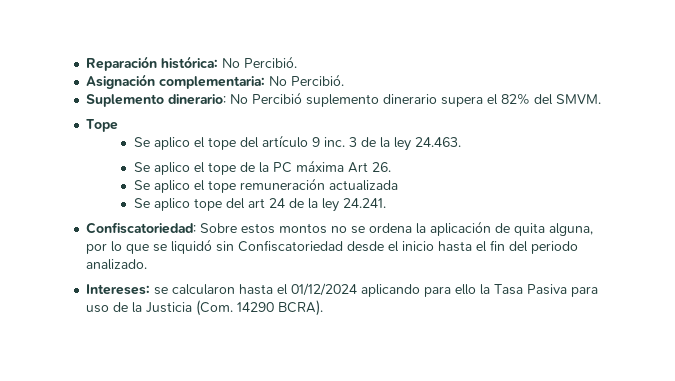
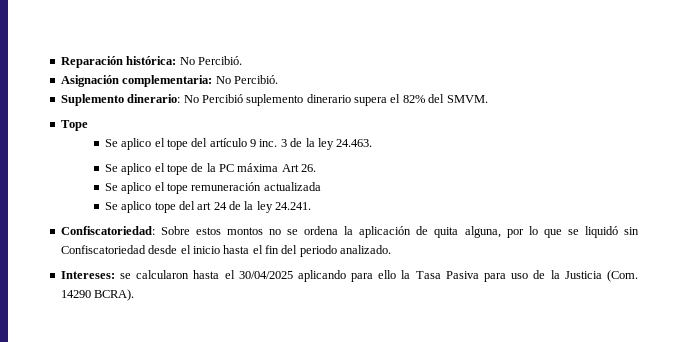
- Intereses: se calcularon hasta el 01/12/2024 aplicando para ello la Tasa Pasiva para uso de la Justicia (Com. 14290 BCRA).
+ Intereses: se calcularon hasta el 30/04/2025 aplicando para ello la Tasa Pasiva para uso de la Justicia (Com. 14290 BCRA).

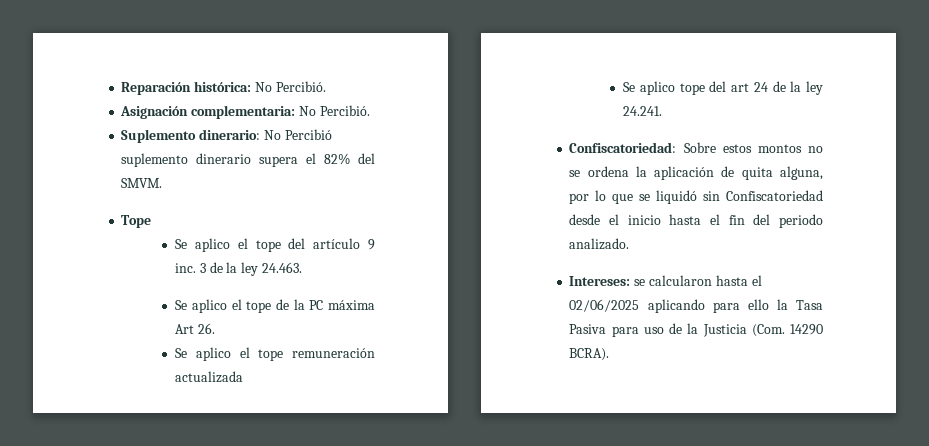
- Intereses: se calcularon hasta el 30/04/2025 aplicando para ello la Tasa Pasiva para uso de la Justicia (Com. 14290 BCRA).
+ Intereses: se calcularon hasta el 02/06/2025 aplicando para ello la Tasa Pasiva para uso de la Justicia (Com. 14290 BCRA).

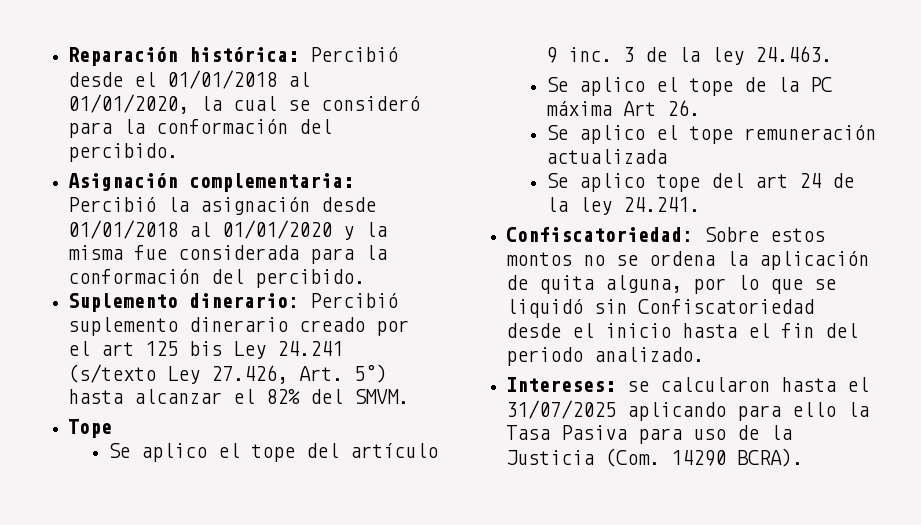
- Reparación histórica: No Percibió.
- Asignación complementaria: No Percibió.
+ Reparación histórica: Percibió desde el 01/01/2018 al 01/01/2020, la cual se consideró para la conformación del percibido.
+ Asignación complementaria: Percibió la asignación desde 01/01/2018 al 01/01/2020 y la misma fue considerada para la conformación del percibido.
- Suplemento dinerario: No Percibió suplemento dinerario supera el 82% del SMVM.
+ Suplemento dinerario: Percibió suplemento dinerario creado por el art 125 bis Ley 24.241 (s/texto Ley 27.426, Art. 5°) hasta alcanzar el 82% del SMVM.
- Intereses: se calcularon hasta el 02/06/2025 aplicando para ello la Tasa Pasiva para uso de la Justicia (Com. 14290 BCRA).
+ Intereses: se calcularon hasta el 31/07/2025 aplicando para ello la Tasa Pasiva para uso de la Justicia (Com. 14290 BCRA).

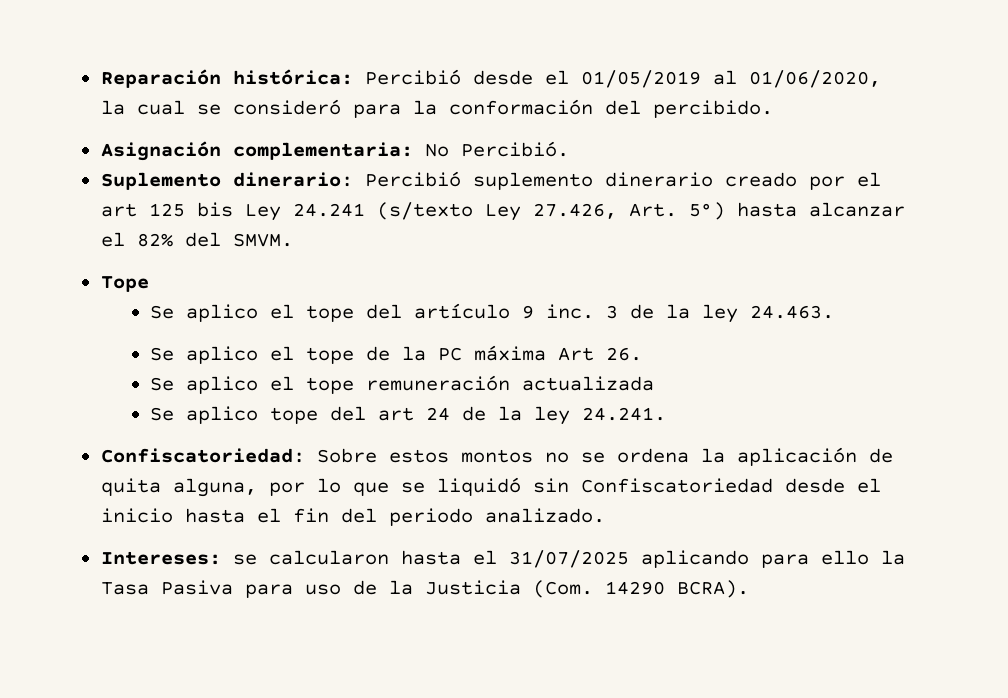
- Reparación histórica: Percibió desde el 01/01/2018 al 01/01/2020, la cual se consideró para la conformación del percibido.
+ Reparación histórica: Percibió desde el 01/05/2019 al 01/06/2020, la cual se consideró para la conformación del percibido.
- Asignación complementaria: Percibió la asignación desde 01/01/2018 al 01/01/2020 y la misma fue considerada para la conformación del percibido.
+ Asignación complementaria: No Percibió.

